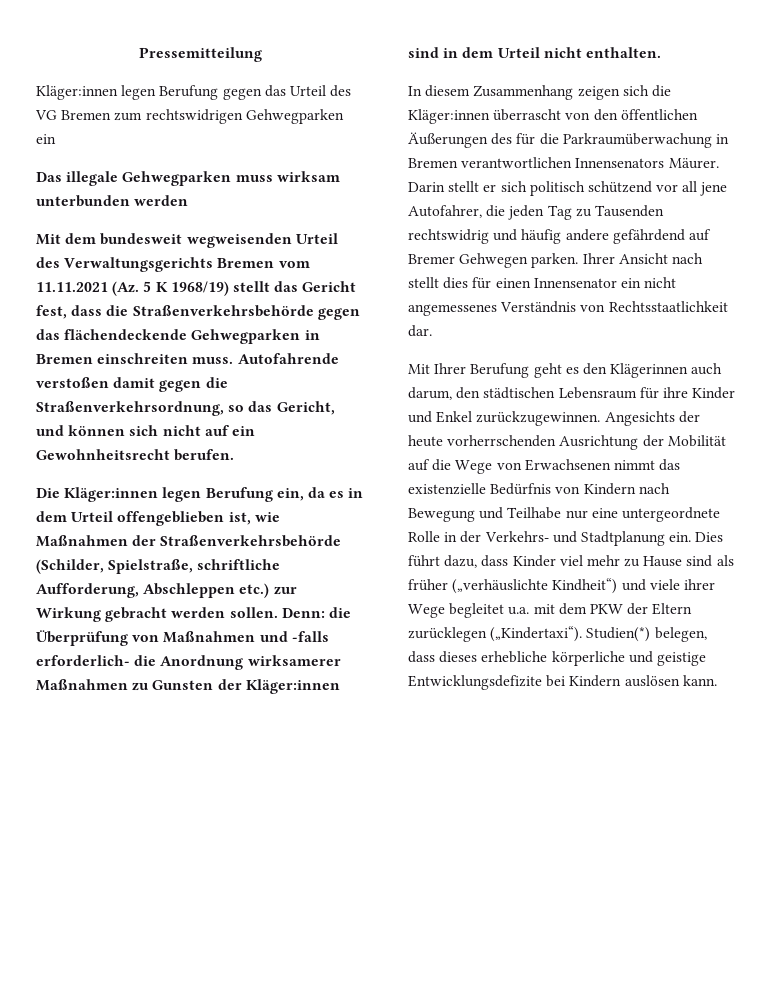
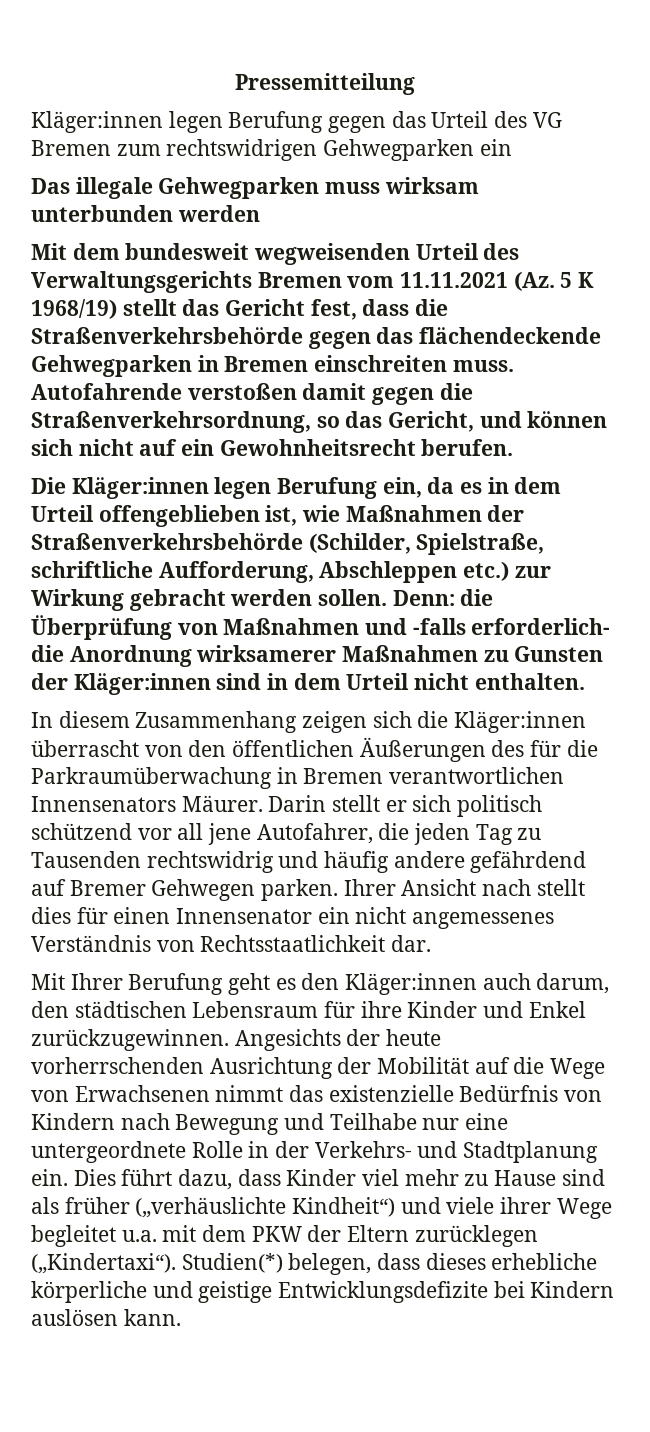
- Mit Ihrer Berufung geht es den Klägerinnen auch darum, den städtischen Lebensraum für ihre Kinder und Enkel zurückzugewinnen.
+ Mit Ihrer Berufung geht es den Kläger:innen auch darum, den städtischen Lebensraum für ihre Kinder und Enkel zurückzugewinnen.

